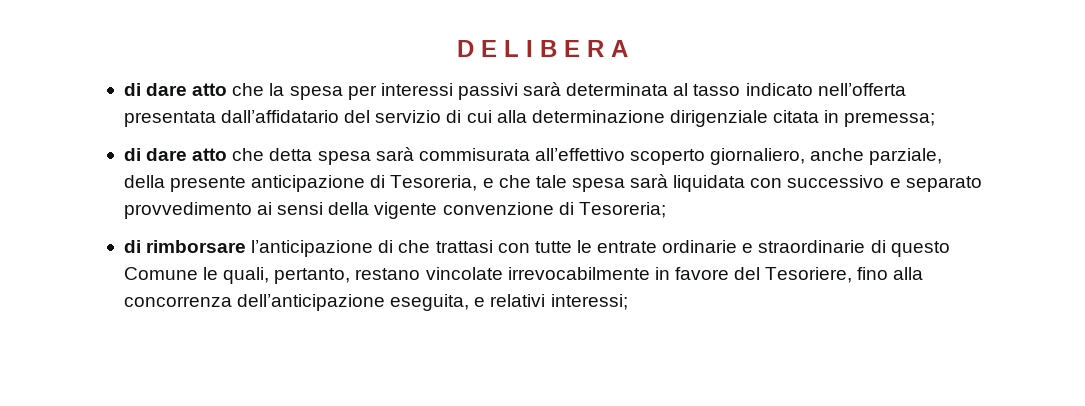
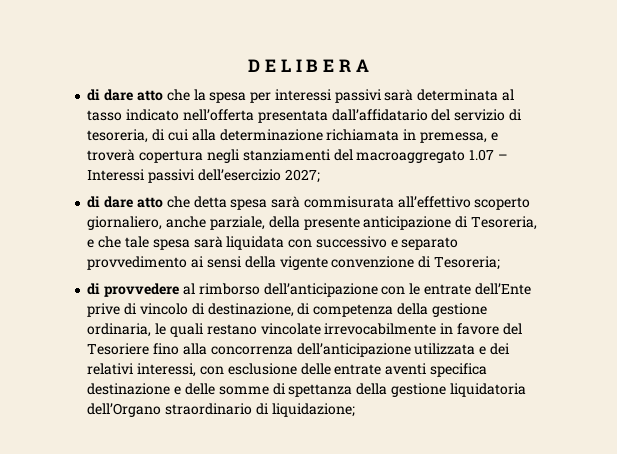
- di dare atto che la spesa per interessi passivi sarà determinata al tasso indicato nell’offerta presentata dall’affidatario del servizio di cui alla determinazione dirigenziale citata in premessa;
+ di dare atto che la spesa per interessi passivi sarà determinata al tasso indicato nell’offerta presentata dall’affidatario del servizio di tesoreria, di cui alla determinazione richiamata in premessa, e troverà copertura negli stanziamenti del macroaggregato 1.07 – Interessi passivi dell’esercizio 2027;
- di rimborsare l’anticipazione di che trattasi con tutte le entrate ordinarie e straordinarie di questo Comune le quali, pertanto, restano vincolate irrevocabilmente in favore del Tesoriere, fino alla concorrenza dell’anticipazione eseguita, e relativi interessi;
+ di provvedere al rimborso dell’anticipazione con le entrate dell’Ente prive di vincolo di destinazione, di competenza della gestione ordinaria, le quali restano vincolate irrevocabilmente in favore del Tesoriere fino alla concorrenza dell’anticipazione utilizzata e dei relativi interessi, con esclusione delle entrate aventi specifica destinazione e delle somme di spettanza della gestione liquidatoria dell’Organo straordinario di liquidazione;

